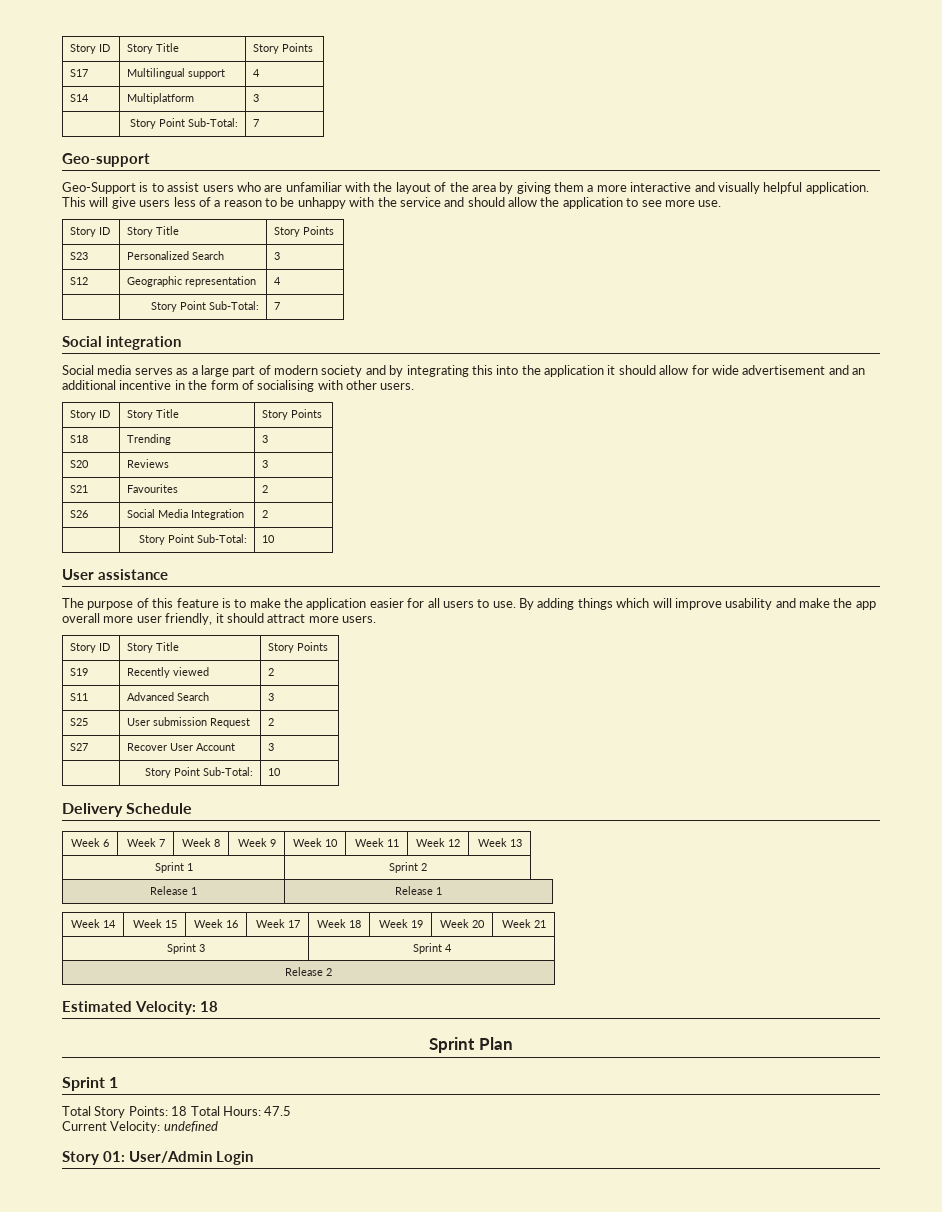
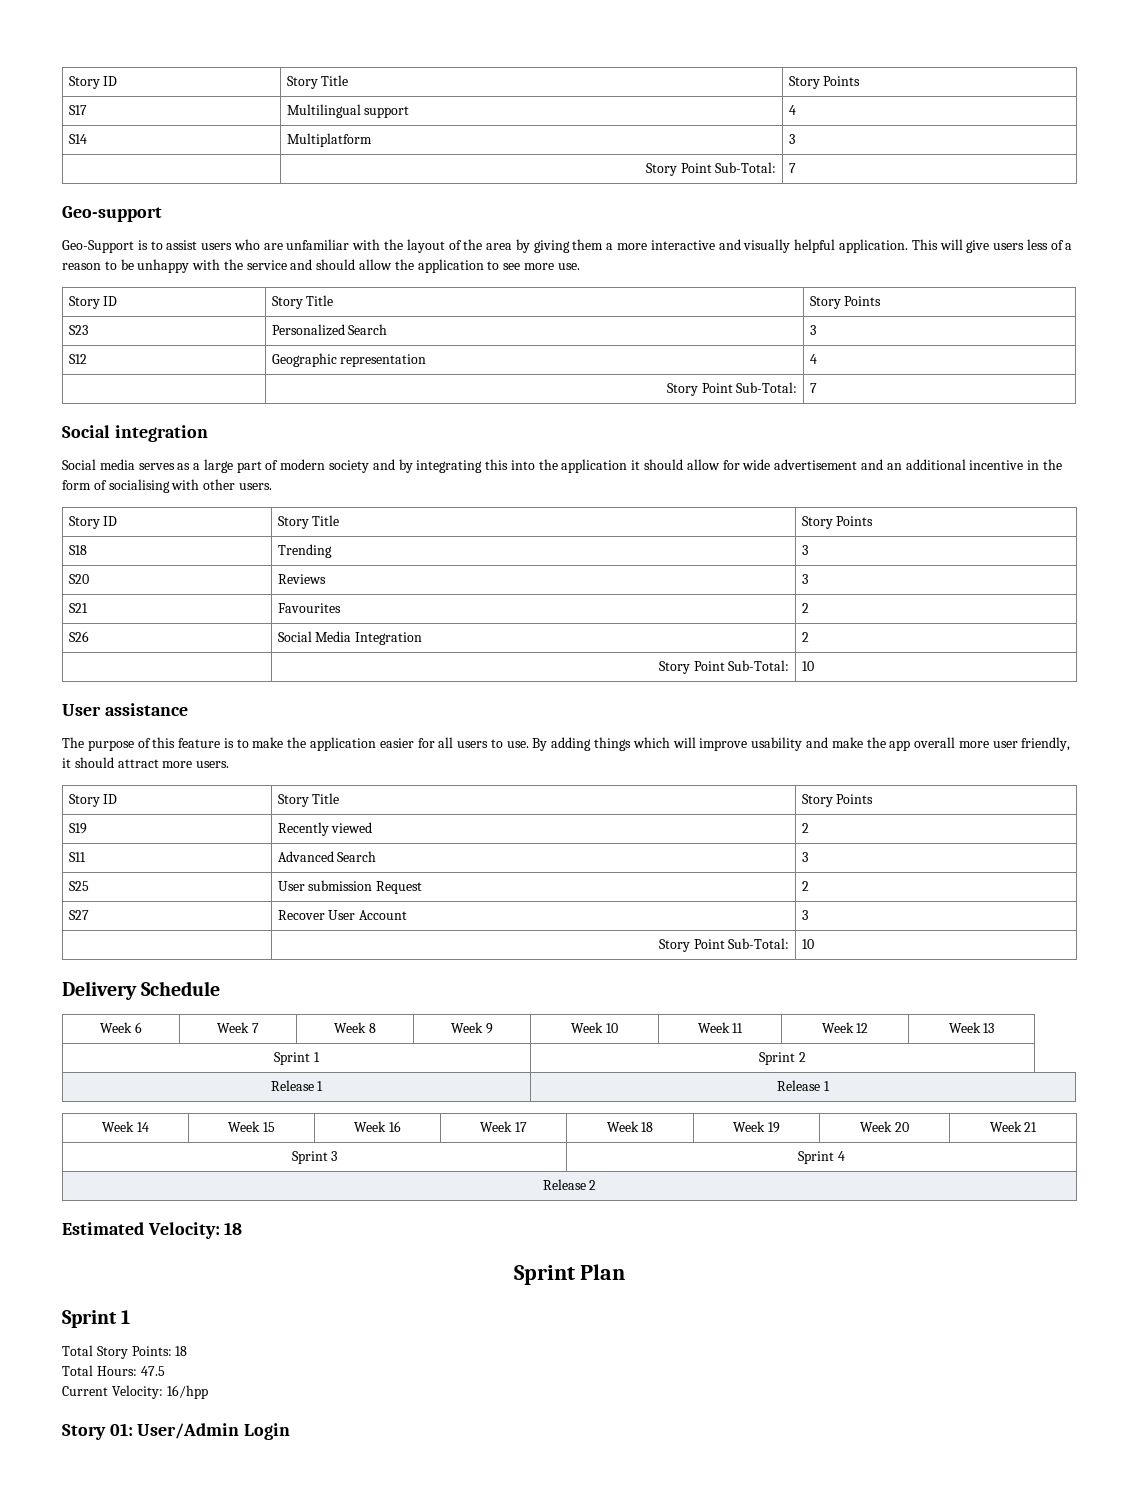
- Total Story Points: 18 Total Hours: 47.5
+ Total Story Points: 18
+ Total Hours: 47.5
- Current Velocity: undefined
+ Current Velocity: 16/hpp

